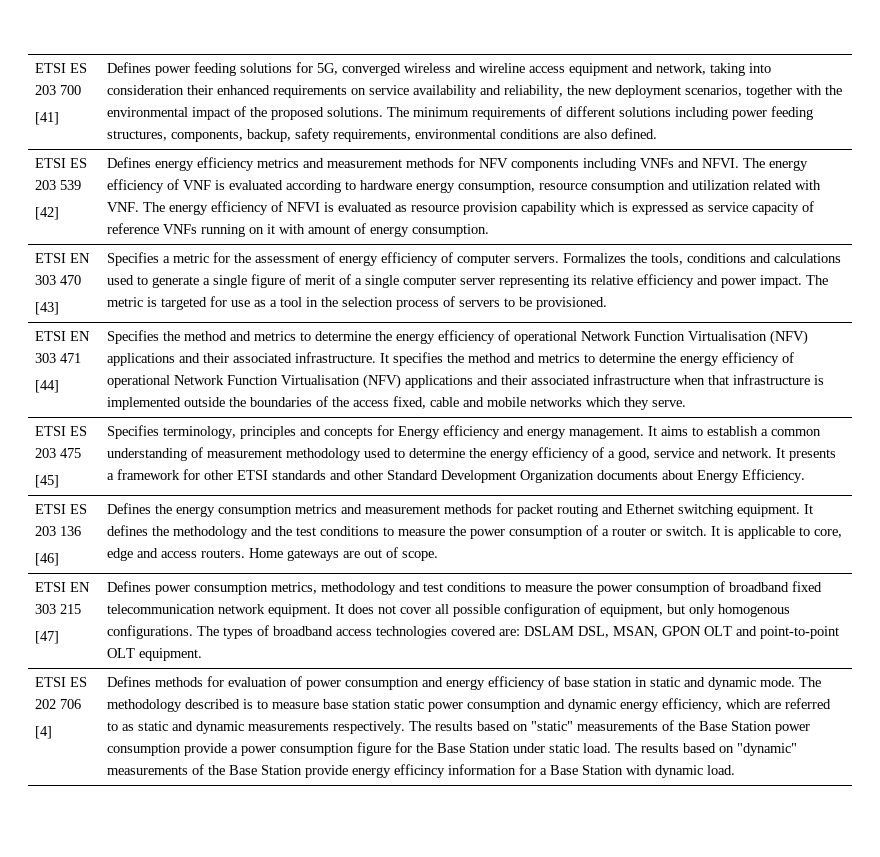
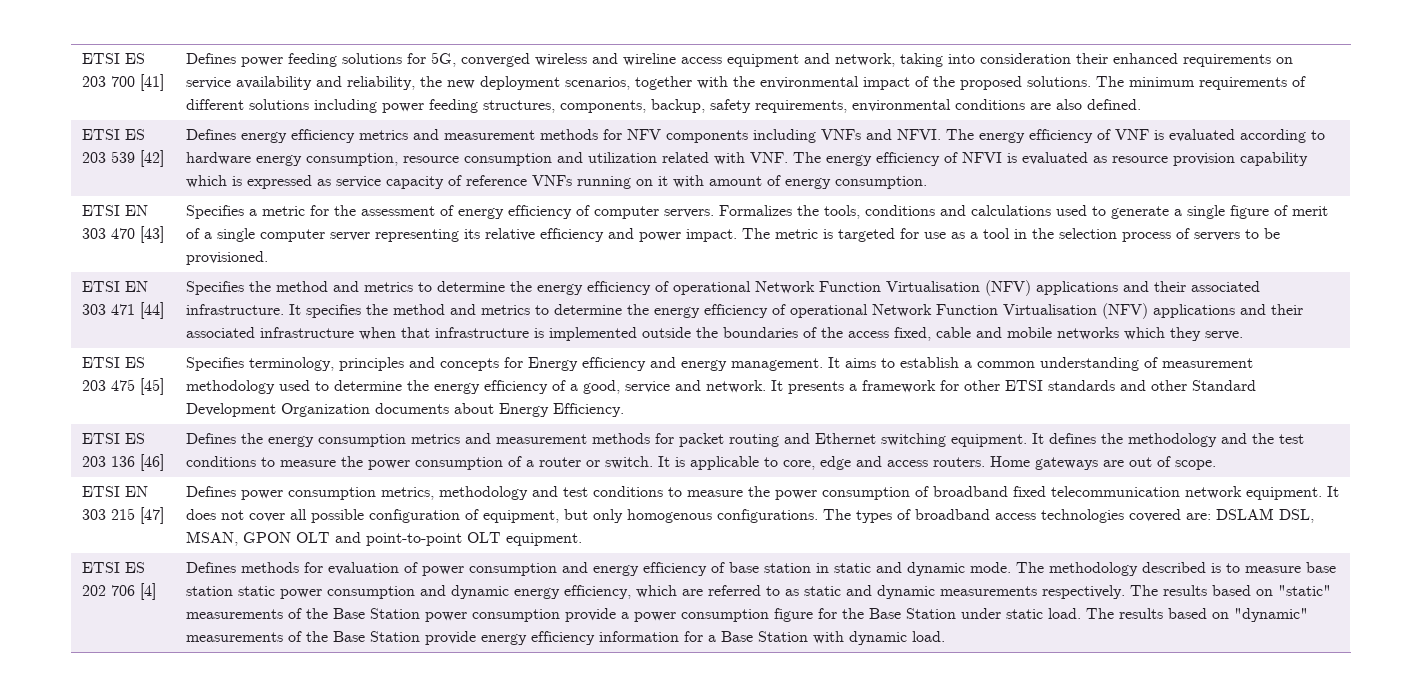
- ETSI ES 203 700
- [41]
+ ETSI ES 203 700 [41]
- ETSI ES 203 539
- [42]
+ ETSI ES 203 539 [42]
- ETSI EN 303 470
- [43]
+ ETSI EN 303 470 [43]
- ETSI EN 303 471
- [44]
+ ETSI EN 303 471 [44]
- ETSI ES 203 475
- [45]
+ ETSI ES 203 475 [45]
- ETSI ES 203 136
- [46]
+ ETSI ES 203 136 [46]
- ETSI EN 303 215
- [47]
+ ETSI EN 303 215 [47]
- ETSI ES 202 706
- [4]
+ ETSI ES 202 706 [4]
- The results based on "dynamic" measurements of the Base Station provide energy efficincy information for a Base Station with dynamic load.
+ The results based on "dynamic" measurements of the Base Station provide energy efficiency information for a Base Station with dynamic load.

